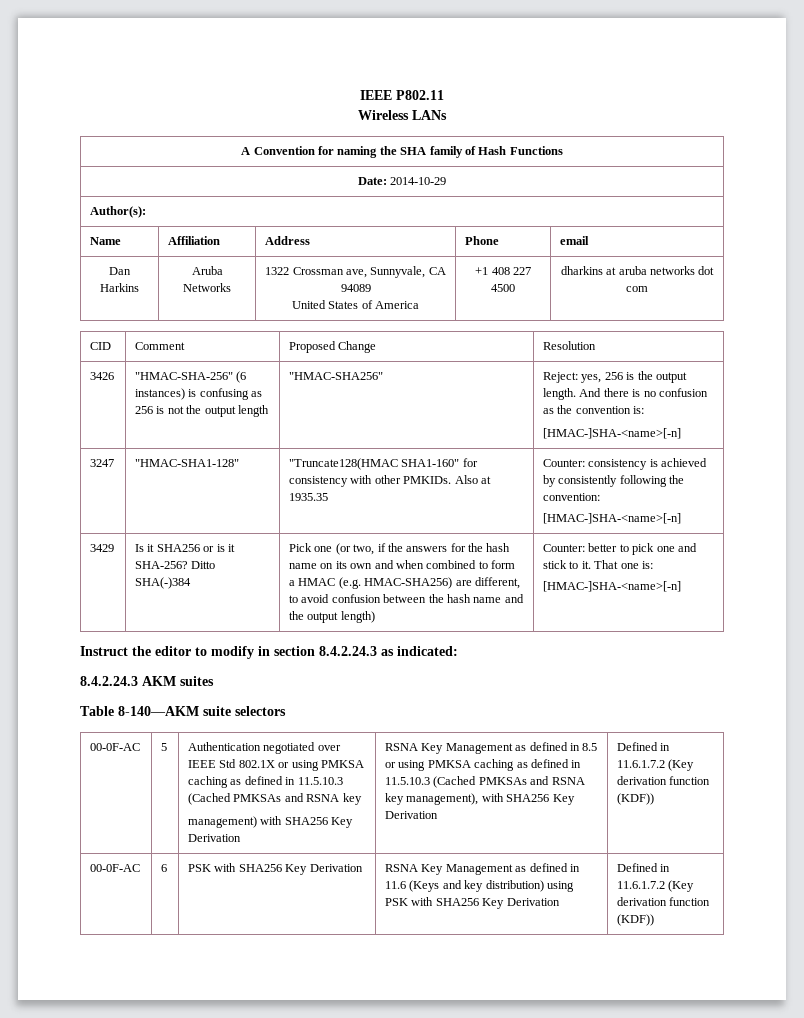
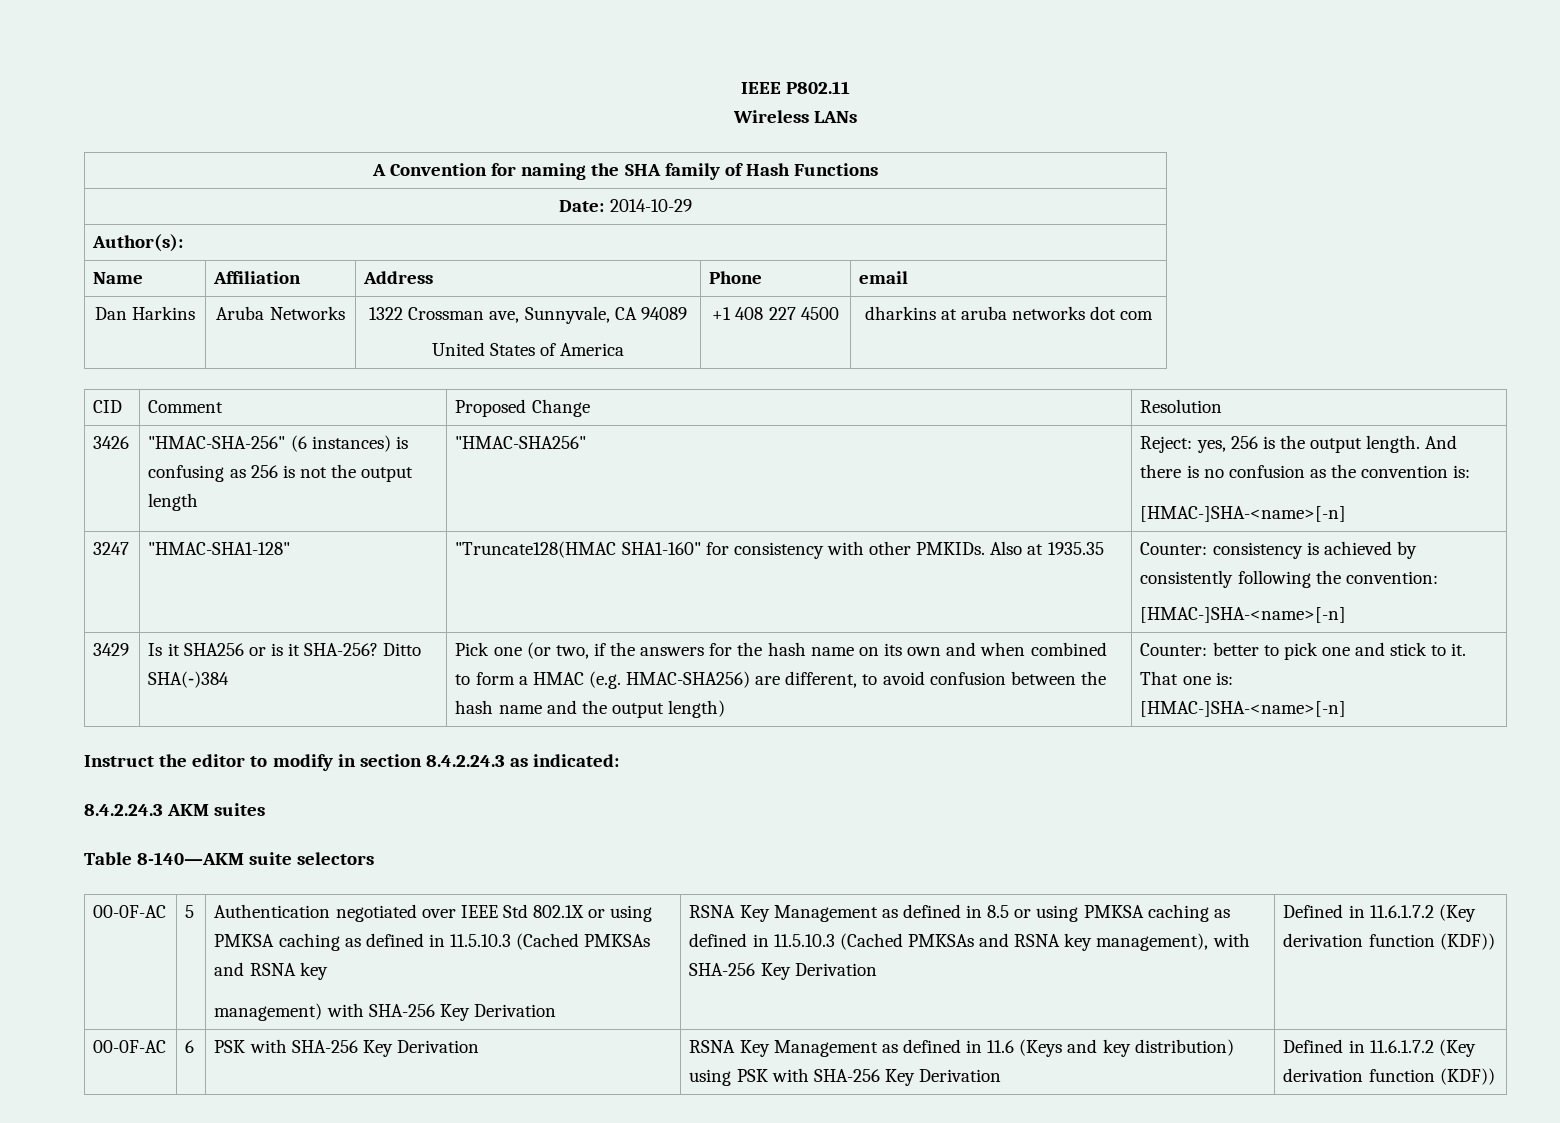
- management) with SHA256 Key Derivation
+ management) with SHA-256 Key Derivation
- RSNA Key Management as defined in 8.5 or using PMKSA caching as defined in 11.5.10.3 (Cached PMKSAs and RSNA key management), with SHA256 Key Derivation
+ RSNA Key Management as defined in 8.5 or using PMKSA caching as defined in 11.5.10.3 (Cached PMKSAs and RSNA key management), with SHA-256 Key Derivation
- 00-0F-AC | 6 | PSK with SHA256 Key Derivation | RSNA Key Management as defined in 11.6 (Keys and key distribution) using PSK with SHA256 Key Derivation | Defined in 11.6.1.7.2 (Key derivation function (KDF))
+ 00-0F-AC | 6 | PSK with SHA-256 Key Derivation | RSNA Key Management as defined in 11.6 (Keys and key distribution) using PSK with SHA-256 Key Derivation | Defined in 11.6.1.7.2 (Key derivation function (KDF))

